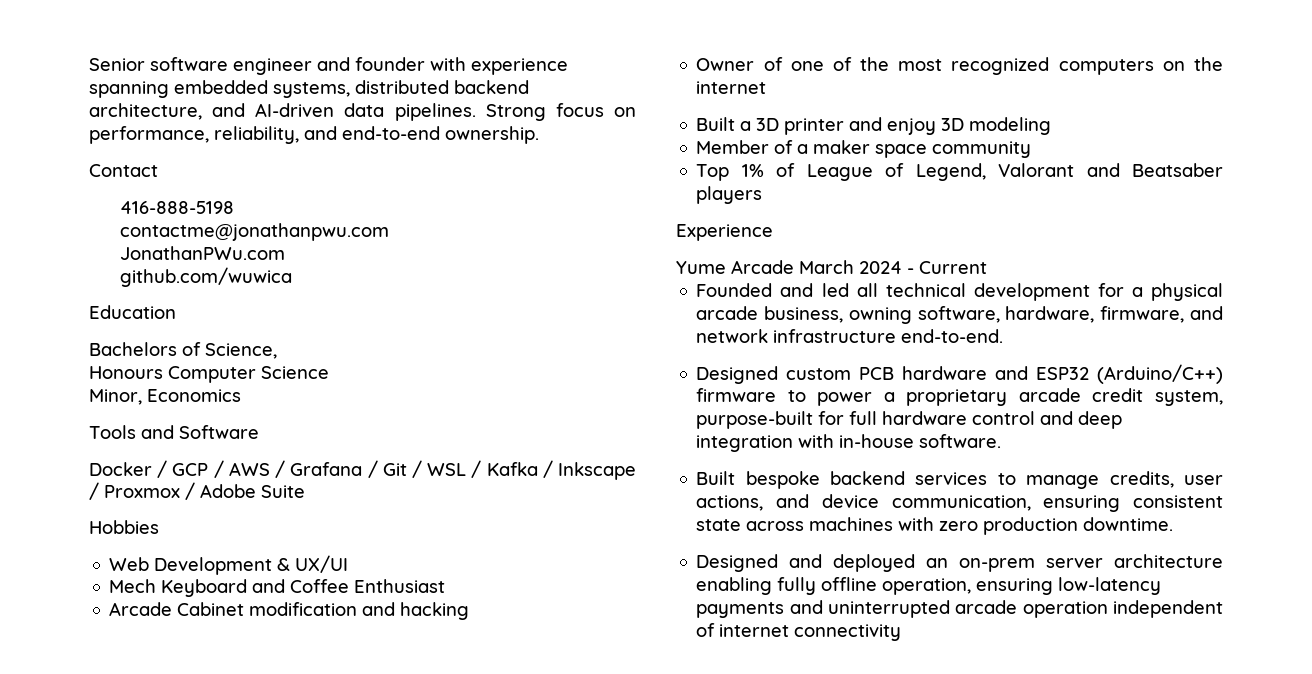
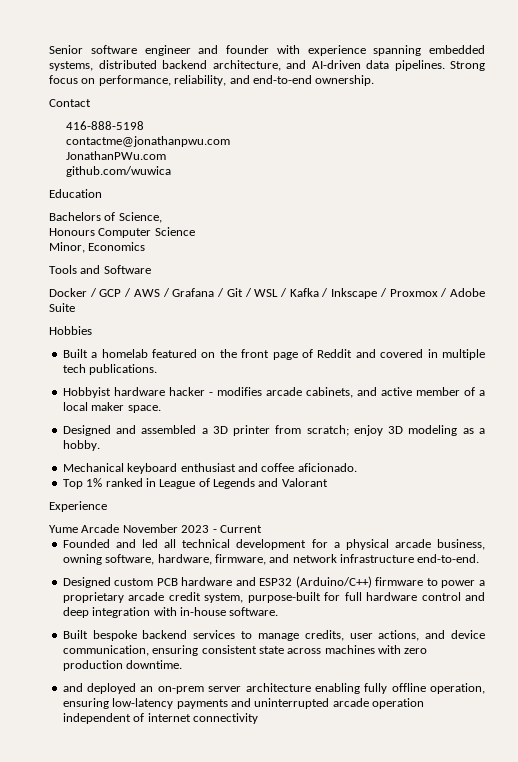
- Web Development & UX/UI
- Mech Keyboard and Coffee Enthusiast
- Arcade Cabinet modification and hacking
- Owner of one of the most recognized computers on the internet
- Built a 3D printer and enjoy 3D modeling
- Member of a maker space community
- Top 1% of League of Legend, Valorant and Beatsaber players
+ Built a homelab featured on the front page of Reddit and covered in multiple tech publications.
+ Hobbyist hardware hacker - modifies arcade cabinets, and active member of a local maker space.
+ Designed and assembled a 3D printer from scratch; enjoy 3D modeling as a hobby.
+ Mechanical keyboard enthusiast and coffee aficionado.
+ Top 1% ranked in League of Legends and Valorant
- Yume Arcade March 2024 - Current
+ Yume Arcade November 2023 - Current
- Designed and deployed an on-prem server architecture enabling fully offline operation, ensuring low-latency payments and uninterrupted arcade operation independent of internet connectivity
+ and deployed an on-prem server architecture enabling fully offline operation, ensuring low-latency payments and uninterrupted arcade operation independent of internet connectivity

